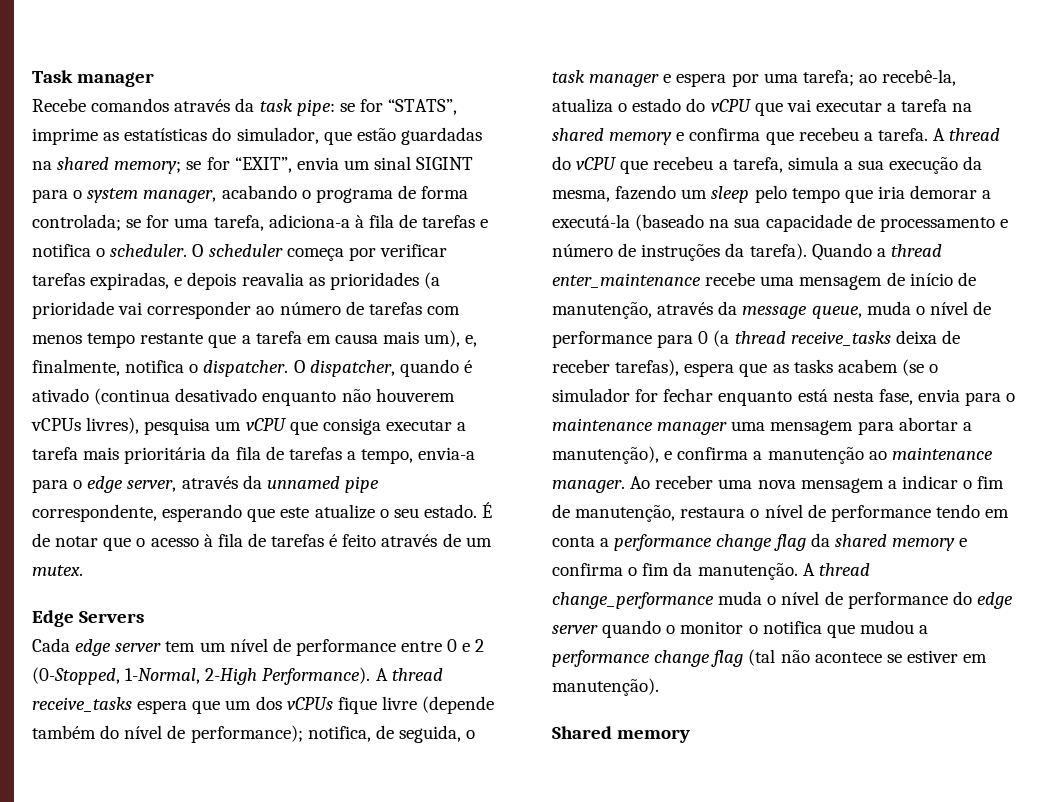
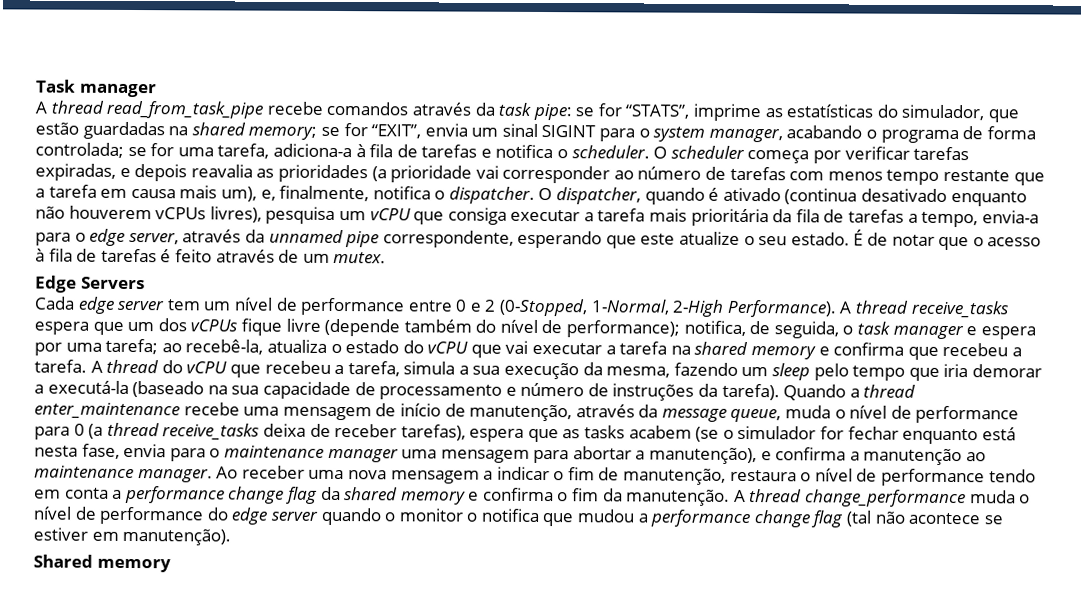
- Recebe comandos através da task pipe: se for “STATS”, imprime as estatísticas do simulador, que estão guardadas na shared memory; se for “EXIT”, envia um sinal SIGINT para o system manager, acabando o programa de forma controlada; se for uma tarefa, adiciona-a à fila de tarefas e notifica o scheduler.
+ A thread read_from_task_pipe recebe comandos através da task pipe: se for “STATS”, imprime as estatísticas do simulador, que estão guardadas na shared memory; se for “EXIT”, envia um sinal SIGINT para o system manager, acabando o programa de forma controlada; se for uma tarefa, adiciona-a à fila de tarefas e notifica o scheduler.

